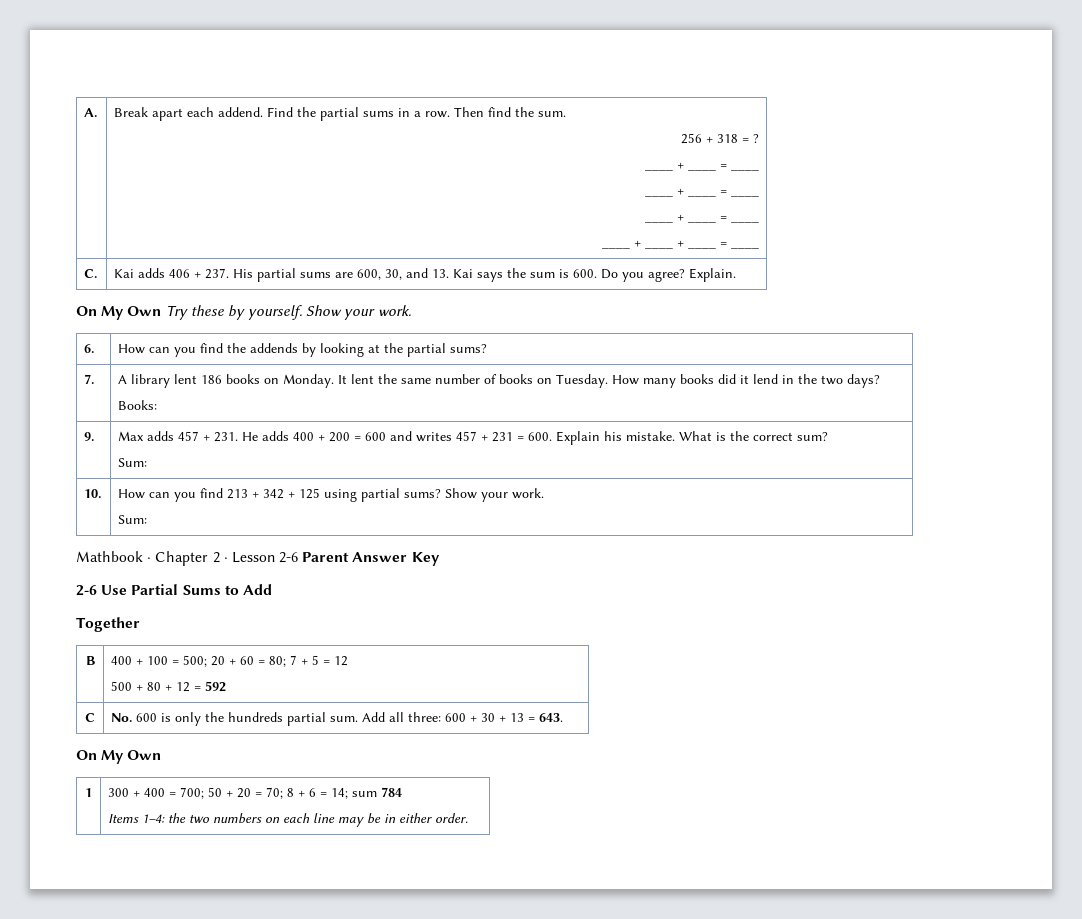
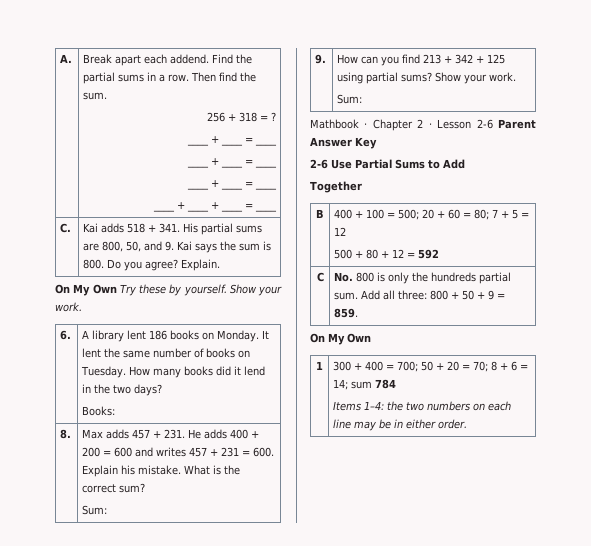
- C. | Kai adds 406 + 237. His partial sums are 600, 30, and 13. Kai says the sum is 600. Do you agree? Explain.
+ C. | Kai adds 518 + 341. His partial sums are 800, 50, and 9. Kai says the sum is 800. Do you agree? Explain.
- 6. | How can you find the addends by looking at the partial sums?
- 7. | A library lent 186 books on Monday. It lent the same number of books on Tuesday. How many books did it lend in the two days?
+ 6. | A library lent 186 books on Monday. It lent the same number of books on Tuesday. How many books did it lend in the two days?
- 9. | Max adds 457 + 231. He adds 400 + 200 = 600 and writes 457 + 231 = 600. Explain his mistake. What is the correct sum?
+ 8. | Max adds 457 + 231. He adds 400 + 200 = 600 and writes 457 + 231 = 600. Explain his mistake. What is the correct sum?
- 10. | How can you find 213 + 342 + 125 using partial sums? Show your work.
+ 9. | How can you find 213 + 342 + 125 using partial sums? Show your work.
- C | No. 600 is only the hundreds partial sum. Add all three: 600 + 30 + 13 = 643.
+ C | No. 800 is only the hundreds partial sum. Add all three: 800 + 50 + 9 = 859.

